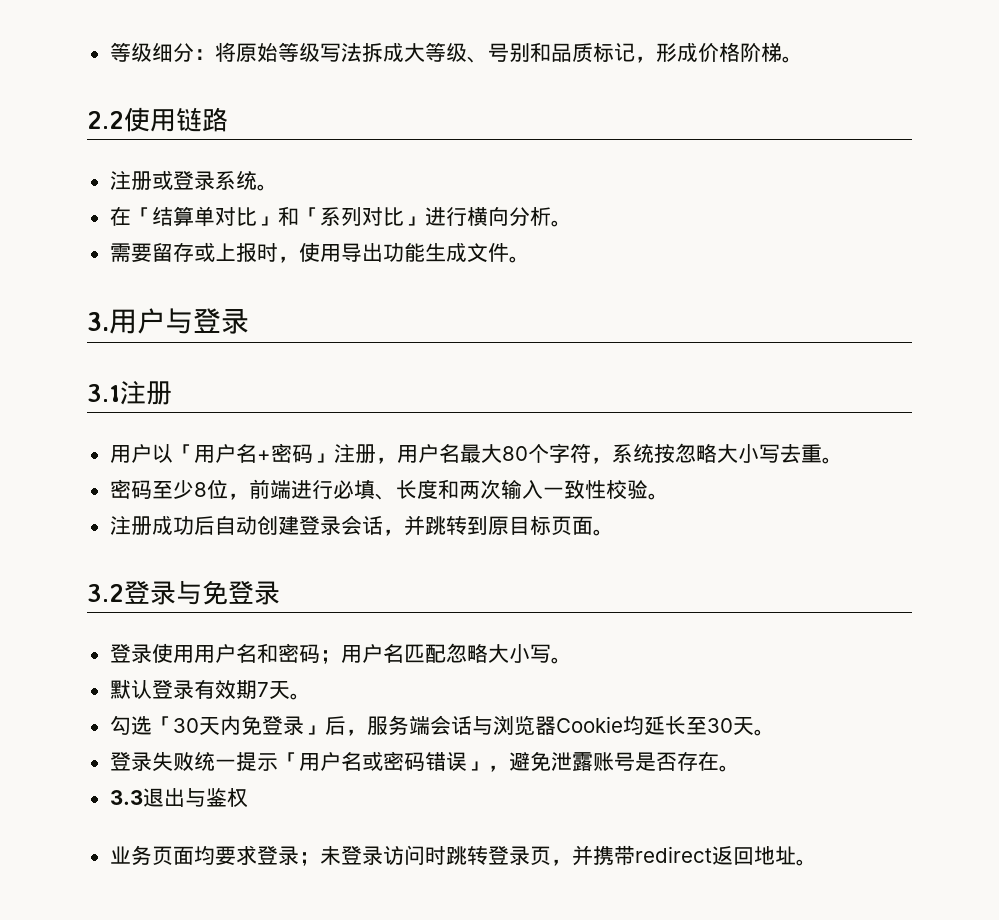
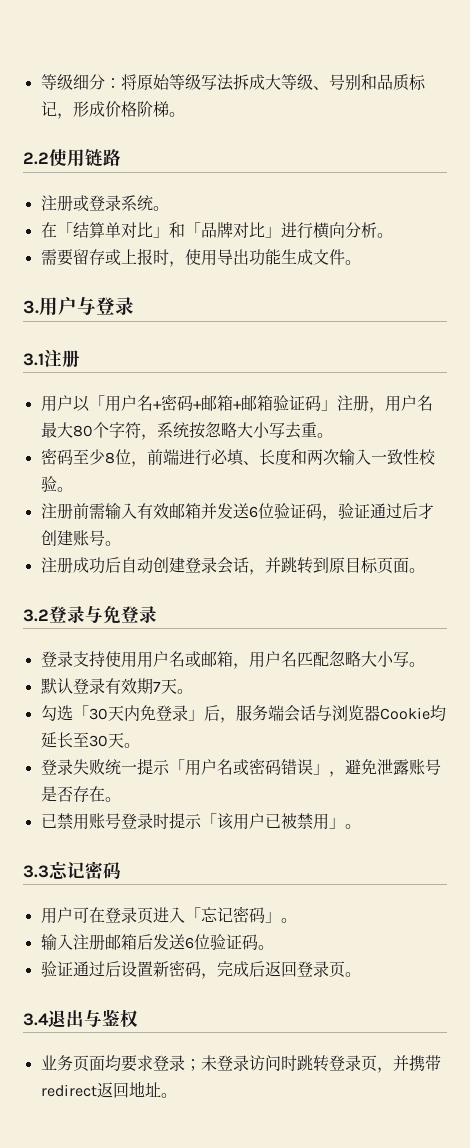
- 在「结算单对比」和「系列对比」进行横向分析。
+ 在「结算单对比」和「品牌对比」进行横向分析。
- 用户以「用户名+密码」注册，用户名最大80个字符，系统按忽略大小写去重。
+ 用户以「用户名+密码+邮箱+邮箱验证码」注册，用户名最大80个字符，系统按忽略大小写去重。
+ 注册前需输入有效邮箱并发送6位验证码，验证通过后才创建账号。
- 登录使用用户名和密码；用户名匹配忽略大小写。
+ 登录支持使用用户名或邮箱，用户名匹配忽略大小写。
- 3.3退出与鉴权
+ 已禁用账号登录时提示「该用户已被禁用」。
+ 3.3忘记密码
+ 用户可在登录页进入「忘记密码」。
+ 输入注册邮箱后发送6位验证码。
+ 验证通过后设置新密码，完成后返回登录页。
+ 3.4退出与鉴权

